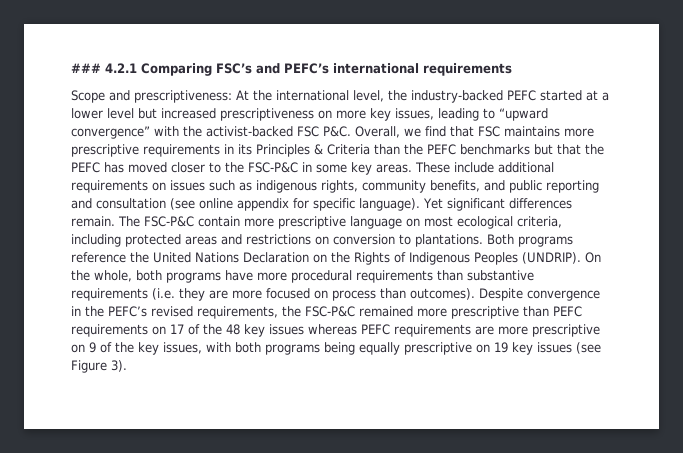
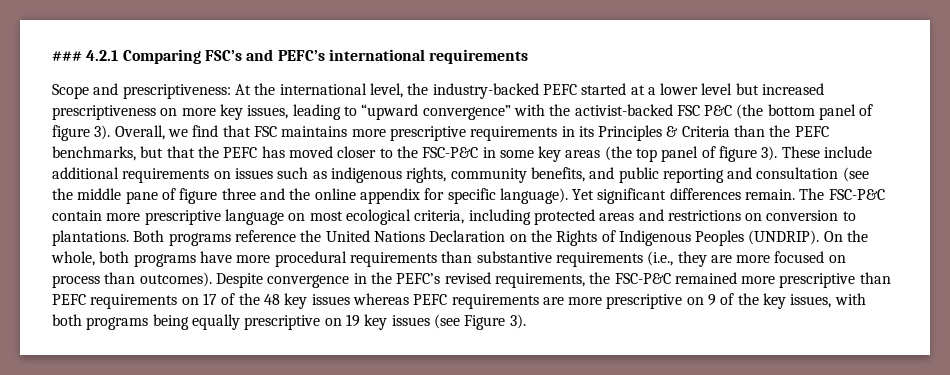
- Scope and prescriptiveness: At the international level, the industry-backed PEFC started at a lower level but increased prescriptiveness on more key issues, leading to “upward convergence” with the activist-backed FSC P&C. Overall, we find that FSC maintains more prescriptive requirements in its Principles & Criteria than the PEFC benchmarks but that the PEFC has moved closer to the FSC-P&C in some key areas.
+ Scope and prescriptiveness: At the international level, the industry-backed PEFC started at a lower level but increased prescriptiveness on more key issues, leading to “upward convergence” with the activist-backed FSC P&C (the bottom panel of figure 3). Overall, we find that FSC maintains more prescriptive requirements in its Principles & Criteria than the PEFC benchmarks, but that the PEFC has moved closer to the FSC-P&C in some key areas (the top panel of figure 3).
- These include additional requirements on issues such as indigenous rights, community benefits, and public reporting and consultation (see online appendix for specific language).
+ These include additional requirements on issues such as indigenous rights, community benefits, and public reporting and consultation (see the middle pane of figure three and the online appendix for specific language).
- On the whole, both programs have more procedural requirements than substantive requirements (i.e. they are more focused on process than outcomes).
+ On the whole, both programs have more procedural requirements than substantive requirements (i.e., they are more focused on process than outcomes).

